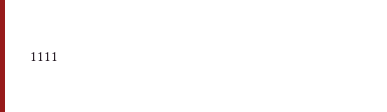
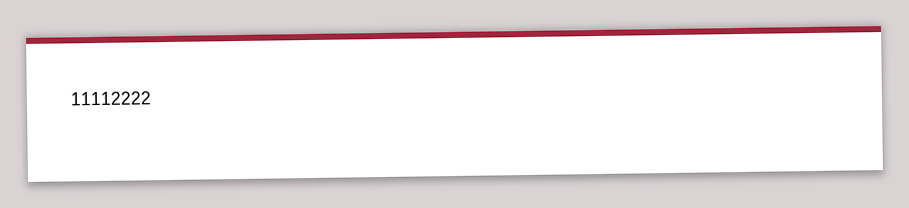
- 1111
+ 11112222

